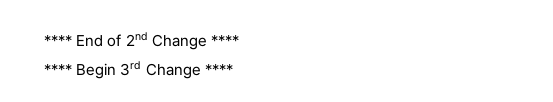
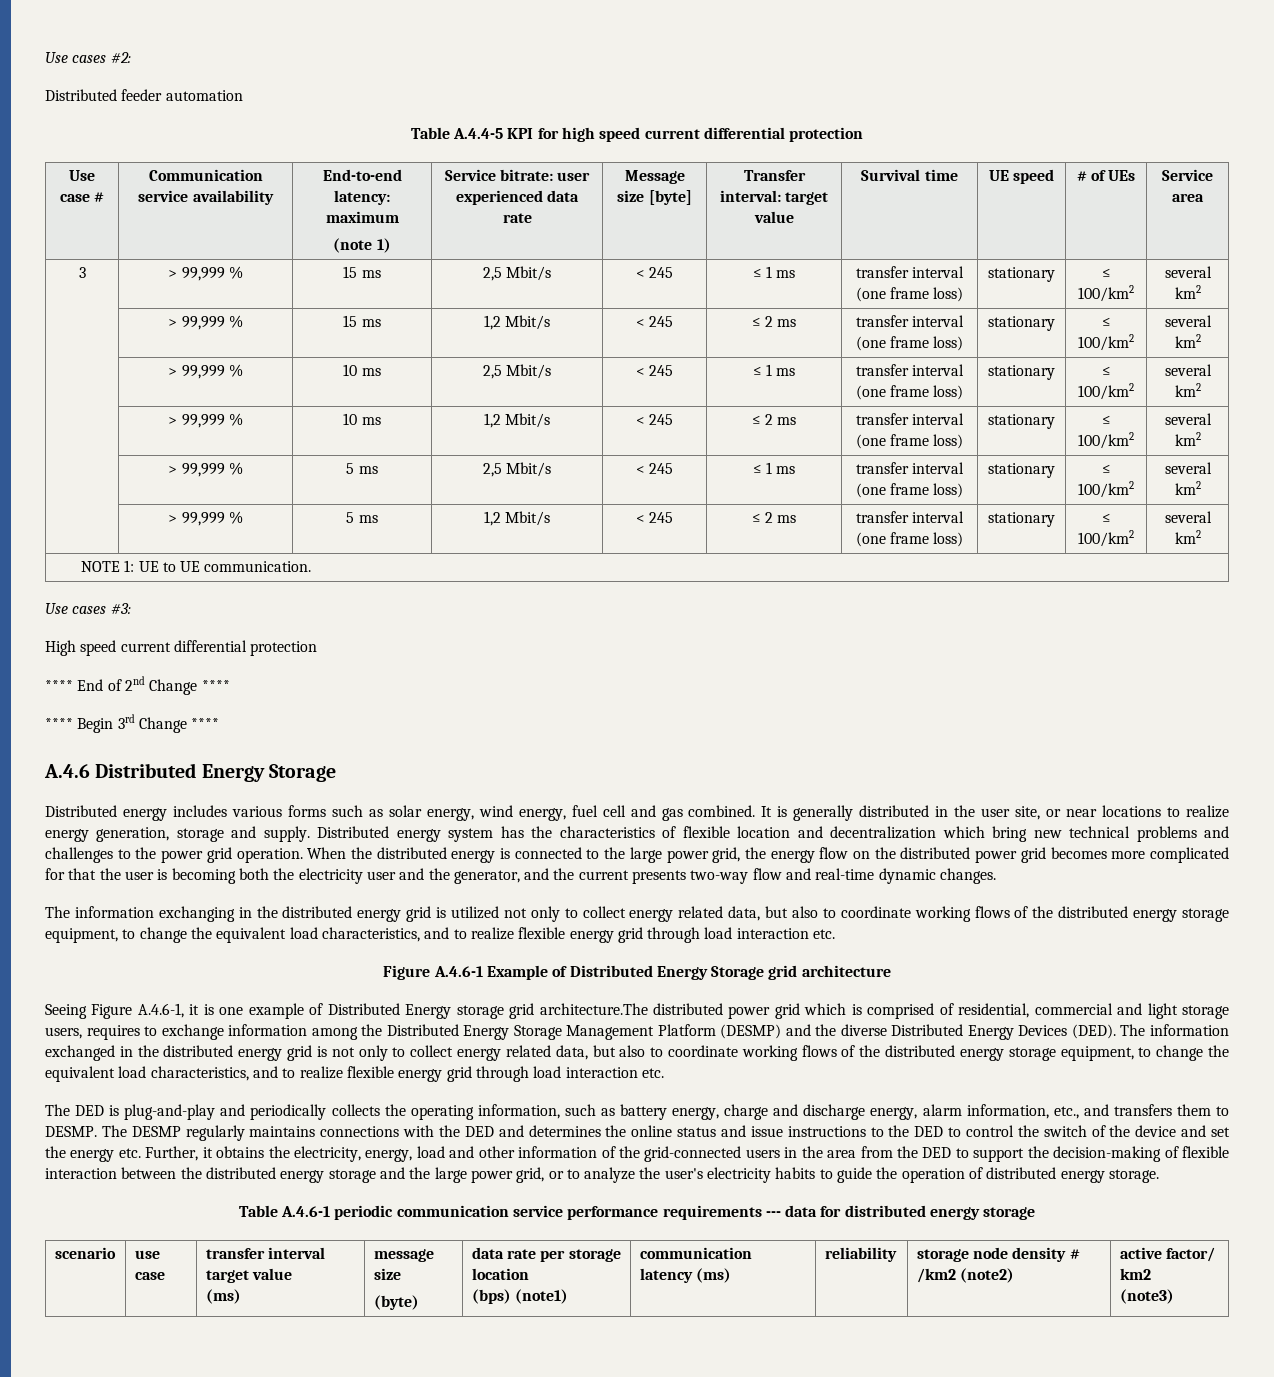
+ Use cases #2:
+ Distributed feeder automation
+ Table A.4.4-5 KPI for high speed current differential protection
+ Use case # | Communication service availability | End-to-end latency: maximum
+ (note 1) | Service bitrate: user experienced data rate | Message size [byte] | Transfer interval: target value | Survival time | UE speed | # of UEs | Service area
+ 3 | > 99,999 % | 15 ms | 2,5 Mbit/s | < 245 | ≤ 1 ms | transfer interval (one frame loss) | stationary | ≤ 100/km2 | several km2
+ | > 99,999 % | 15 ms | 1,2 Mbit/s | < 245 | ≤ 2 ms | transfer interval (one frame loss) | stationary | ≤ 100/km2 | several km2
+ | > 99,999 % | 10 ms | 2,5 Mbit/s | < 245 | ≤ 1 ms | transfer interval (one frame loss) | stationary | ≤ 100/km2 | several km2
+ | > 99,999 % | 10 ms | 1,2 Mbit/s | < 245 | ≤ 2 ms | transfer interval (one frame loss) | stationary | ≤ 100/km2 | several km2
+ | > 99,999 % | 5 ms | 2,5 Mbit/s | < 245 | ≤ 1 ms | transfer interval (one frame loss) | stationary | ≤ 100/km2 | several km2
+ | > 99,999 % | 5 ms | 1,2 Mbit/s | < 245 | ≤ 2 ms | transfer interval (one frame loss) | stationary | ≤ 100/km2 | several km2
+ NOTE 1: UE to UE communication.
+ Use cases #3:
+ High speed current differential protection
+ A.4.6 Distributed Energy Storage
+ Distributed energy includes various forms such as solar energy, wind energy, fuel cell and gas combined. It is generally distributed in the user site, or near locations to realize energy generation, storage and supply. Distributed energy system has the characteristics of flexible location and decentralization which bring new technical problems and challenges to the power grid operation. When the distributed energy is connected to the large power grid, the energy flow on the distributed power grid becomes more complicated for that the user is becoming both the electricity user and the generator, and the current presents two-way flow and real-time dynamic changes.
+ The information exchanging in the distributed energy grid is utilized not only to collect energy related data, but also to coordinate working flows of the distributed energy storage equipment, to change the equivalent load characteristics, and to realize flexible energy grid through load interaction etc.
+ Figure A.4.6-1 Example of Distributed Energy Storage grid architecture
+ Seeing Figure A.4.6-1, it is one example of Distributed Energy storage grid architecture.The distributed power grid which is comprised of residential, commercial and light storage users, requires to exchange information among the Distributed Energy Storage Management Platform (DESMP) and the diverse Distributed Energy Devices (DED). The information exchanged in the distributed energy grid is not only to collect energy related data, but also to coordinate working flows of the distributed energy storage equipment, to change the equivalent load characteristics, and to realize flexible energy grid through load interaction etc.
+ The DED is plug-and-play and periodically collects the operating information, such as battery energy, charge and discharge energy, alarm information, etc., and transfers them to DESMP. The DESMP regularly maintains connections with the DED and determines the online status and issue instructions to the DED to control the switch of the device and set the energy etc. Further, it obtains the electricity, energy, load and other information of the grid-connected users in the area from the DED to support the decision-making of flexible interaction between the distributed energy storage and the large power grid, or to analyze the user's electricity habits to guide the operation of distributed energy storage.
+ Table A.4.6-1 periodic communication service performance requirements --- data for distributed energy storage
+ scenario | use case | transfer interval target value
+ (ms) | message size
+ (byte) | data rate per storage location
+ (bps) (note1) | communication latency (ms) | reliability | storage node density # /km2 (note2) | active factor/ km2
+ (note3)

